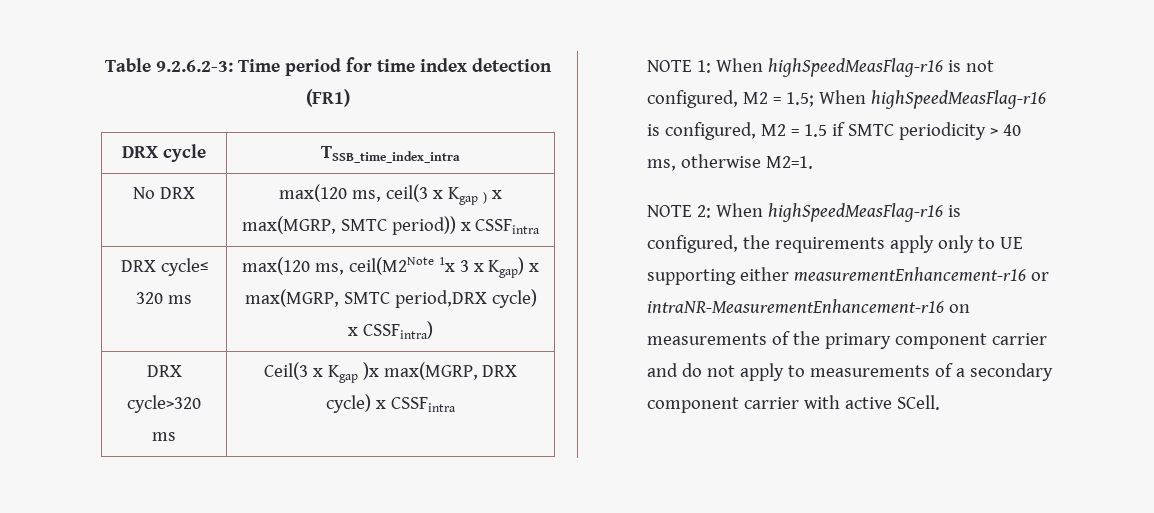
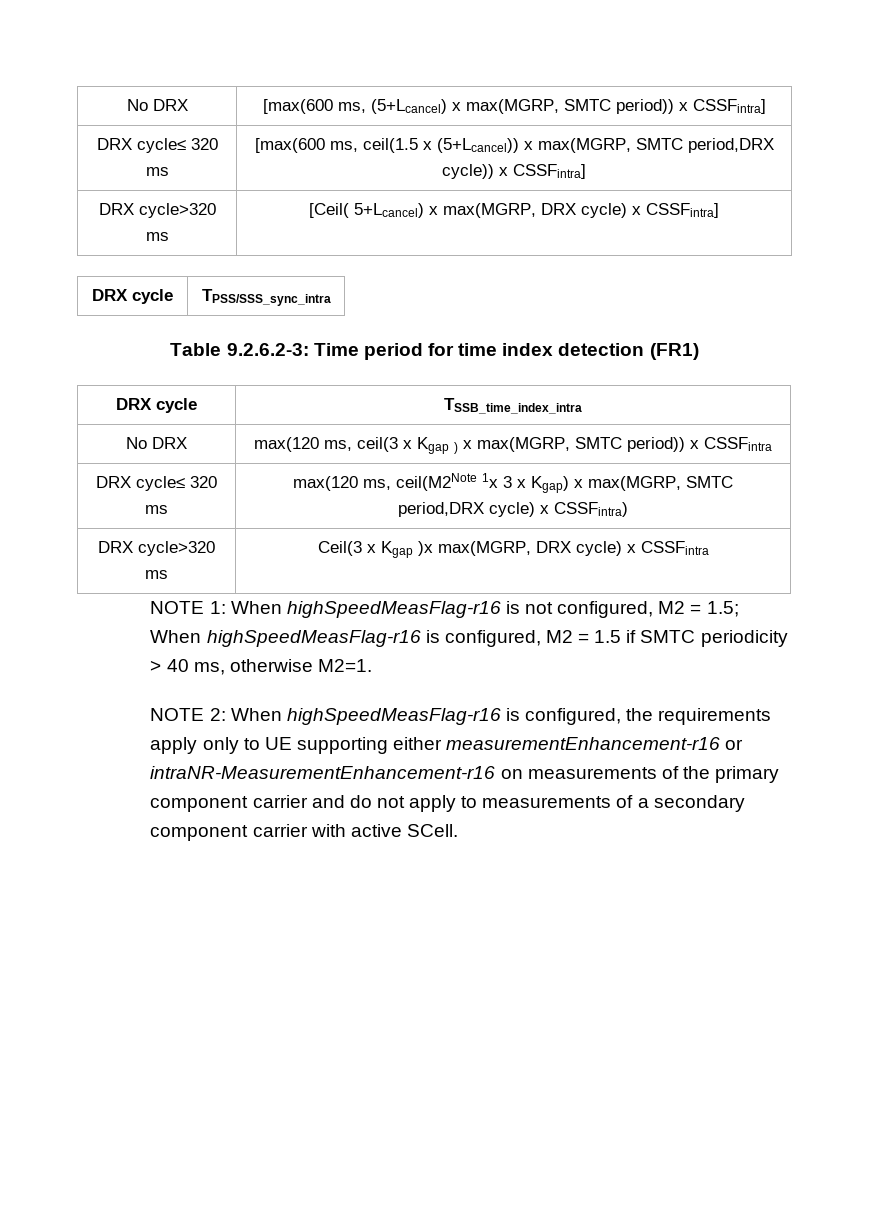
+ No DRX | [max(600 ms, (5+Lcancel) x max(MGRP, SMTC period)) x CSSFintra]
+ DRX cycle≤ 320 ms | [max(600 ms, ceil(1.5 x (5+Lcancel)) x max(MGRP, SMTC period,DRX cycle)) x CSSFintra]
+ DRX cycle>320 ms | [Ceil( 5+Lcancel) x max(MGRP, DRX cycle) x CSSFintra]
+ DRX cycle | TPSS/SSS_sync_intra

